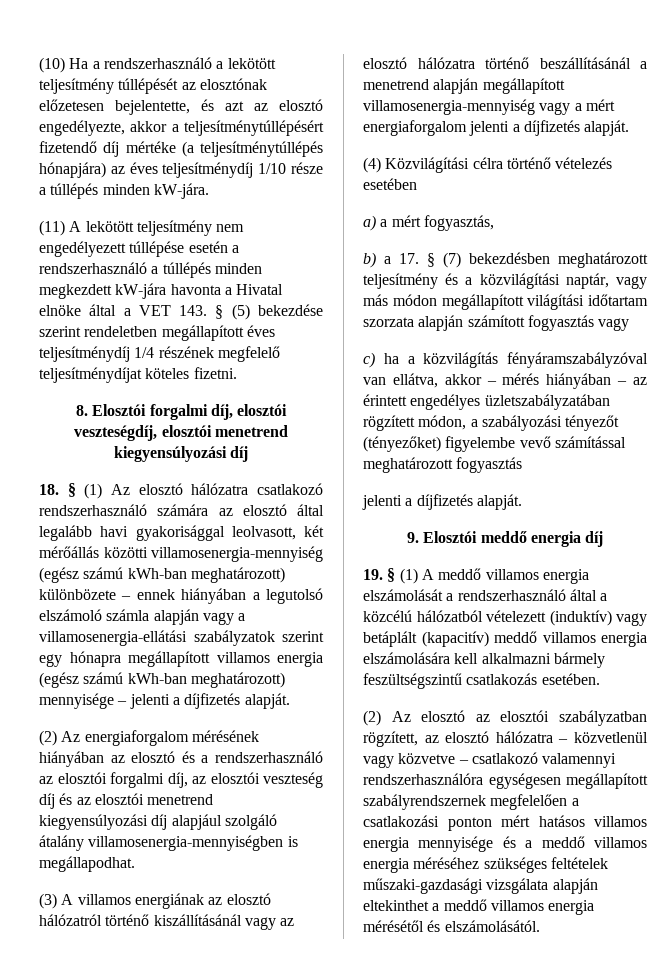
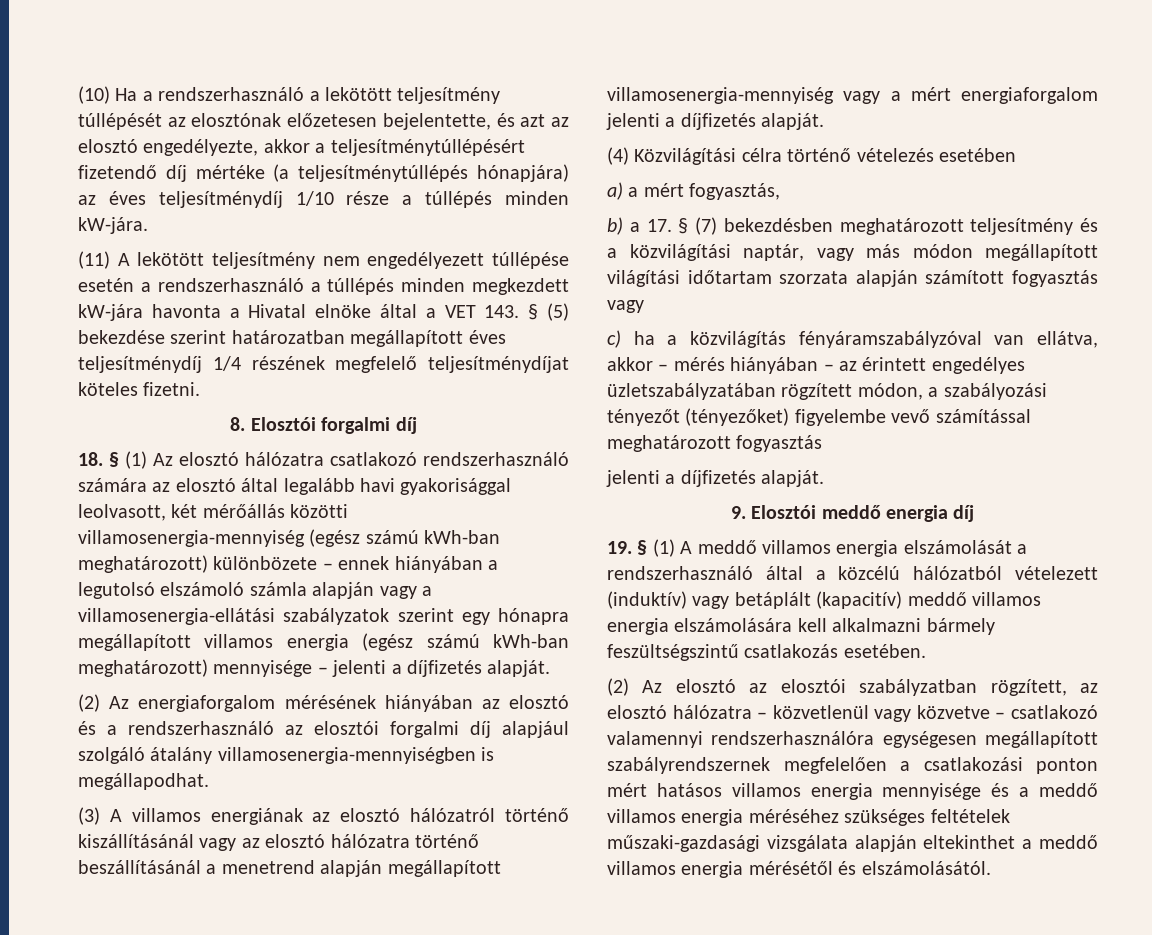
- (11) A lekötött teljesítmény nem engedélyezett túllépése esetén a rendszerhasználó a túllépés minden megkezdett kW-jára havonta a Hivatal elnöke által a VET 143. § (5) bekezdése szerint rendeletben megállapított éves teljesítménydíj 1/4 részének megfelelő teljesítménydíjat köteles fizetni.
+ (11) A lekötött teljesítmény nem engedélyezett túllépése esetén a rendszerhasználó a túllépés minden megkezdett kW-jára havonta a Hivatal elnöke által a VET 143. § (5) bekezdése szerint határozatban megállapított éves teljesítménydíj 1/4 részének megfelelő teljesítménydíjat köteles fizetni.
- 8. Elosztói forgalmi díj, elosztói veszteségdíj, elosztói menetrend kiegyensúlyozási díj
+ 8. Elosztói forgalmi díj
- (2) Az energiaforgalom mérésének hiányában az elosztó és a rendszerhasználó az elosztói forgalmi díj, az elosztói veszteség díj és az elosztói menetrend kiegyensúlyozási díj alapjául szolgáló átalány villamosenergia-mennyiségben is megállapodhat.
+ (2) Az energiaforgalom mérésének hiányában az elosztó és a rendszerhasználó az elosztói forgalmi díj alapjául szolgáló átalány villamosenergia-mennyiségben is megállapodhat.

